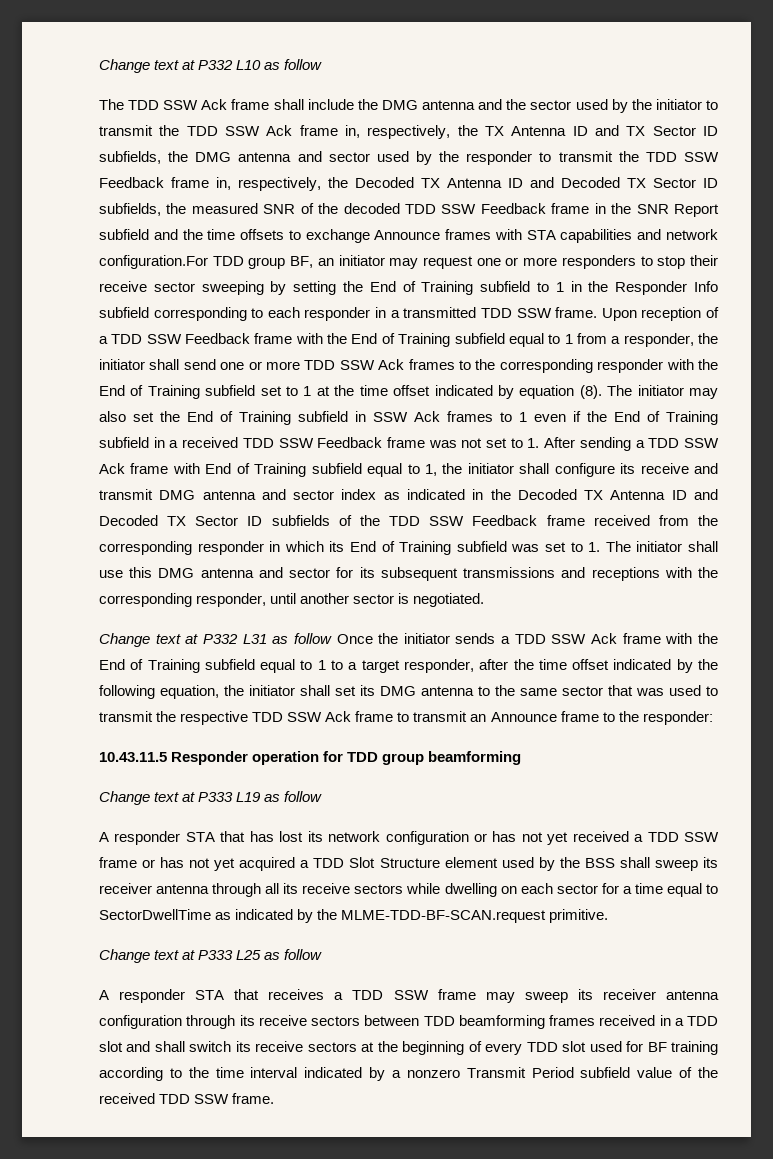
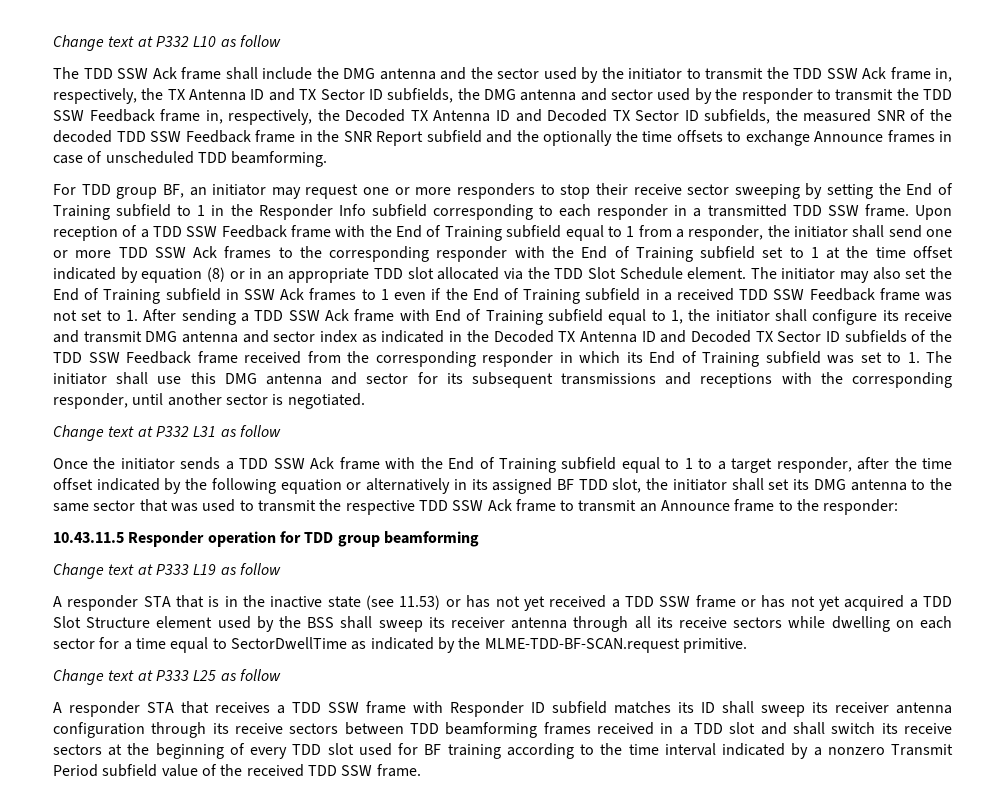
- The TDD SSW Ack frame shall include the DMG antenna and the sector used by the initiator to transmit the TDD SSW Ack frame in, respectively, the TX Antenna ID and TX Sector ID subfields, the DMG antenna and sector used by the responder to transmit the TDD SSW Feedback frame in, respectively, the Decoded TX Antenna ID and Decoded TX Sector ID subfields, the measured SNR of the decoded TDD SSW Feedback frame in the SNR Report subfield and the time offsets to exchange Announce frames with STA capabilities and network configuration.For TDD group BF, an initiator may request one or more responders to stop their receive sector sweeping by setting the End of Training subfield to 1 in the Responder Info subfield corresponding to each responder in a transmitted TDD SSW frame.
+ The TDD SSW Ack frame shall include the DMG antenna and the sector used by the initiator to transmit the TDD SSW Ack frame in, respectively, the TX Antenna ID and TX Sector ID subfields, the DMG antenna and sector used by the responder to transmit the TDD SSW Feedback frame in, respectively, the Decoded TX Antenna ID and Decoded TX Sector ID subfields, the measured SNR of the decoded TDD SSW Feedback frame in the SNR Report subfield and the optionally the time offsets to exchange Announce frames in case of unscheduled TDD beamforming.
+ For TDD group BF, an initiator may request one or more responders to stop their receive sector sweeping by setting the End of Training subfield to 1 in the Responder Info subfield corresponding to each responder in a transmitted TDD SSW frame.
- Upon reception of a TDD SSW Feedback frame with the End of Training subfield equal to 1 from a responder, the initiator shall send one or more TDD SSW Ack frames to the corresponding responder with the End of Training subfield set to 1 at the time offset indicated by equation (8).
+ Upon reception of a TDD SSW Feedback frame with the End of Training subfield equal to 1 from a responder, the initiator shall send one or more TDD SSW Ack frames to the corresponding responder with the End of Training subfield set to 1 at the time offset indicated by equation (8) or in an appropriate TDD slot allocated via the TDD Slot Schedule element.
- Change text at P332 L31 as follow Once the initiator sends a TDD SSW Ack frame with the End of Training subfield equal to 1 to a target responder, after the time offset indicated by the following equation, the initiator shall set its DMG antenna to the same sector that was used to transmit the respective TDD SSW Ack frame to transmit an Announce frame to the responder:
+ Change text at P332 L31 as follow
+ Once the initiator sends a TDD SSW Ack frame with the End of Training subfield equal to 1 to a target responder, after the time offset indicated by the following equation or alternatively in its assigned BF TDD slot, the initiator shall set its DMG antenna to the same sector that was used to transmit the respective TDD SSW Ack frame to transmit an Announce frame to the responder:
- A responder STA that has lost its network configuration or has not yet received a TDD SSW frame or has not yet acquired a TDD Slot Structure element used by the BSS shall sweep its receiver antenna through all its receive sectors while dwelling on each sector for a time equal to SectorDwellTime as indicated by the MLME-TDD-BF-SCAN.request primitive.
+ A responder STA that is in the inactive state (see 11.53) or has not yet received a TDD SSW frame or has not yet acquired a TDD Slot Structure element used by the BSS shall sweep its receiver antenna through all its receive sectors while dwelling on each sector for a time equal to SectorDwellTime as indicated by the MLME-TDD-BF-SCAN.request primitive.
- A responder STA that receives a TDD SSW frame may sweep its receiver antenna configuration through its receive sectors between TDD beamforming frames received in a TDD slot and shall switch its receive sectors at the beginning of every TDD slot used for BF training according to the time interval indicated by a nonzero Transmit Period subfield value of the received TDD SSW frame.
+ A responder STA that receives a TDD SSW frame with Responder ID subfield matches its ID shall sweep its receiver antenna configuration through its receive sectors between TDD beamforming frames received in a TDD slot and shall switch its receive sectors at the beginning of every TDD slot used for BF training according to the time interval indicated by a nonzero Transmit Period subfield value of the received TDD SSW frame.

